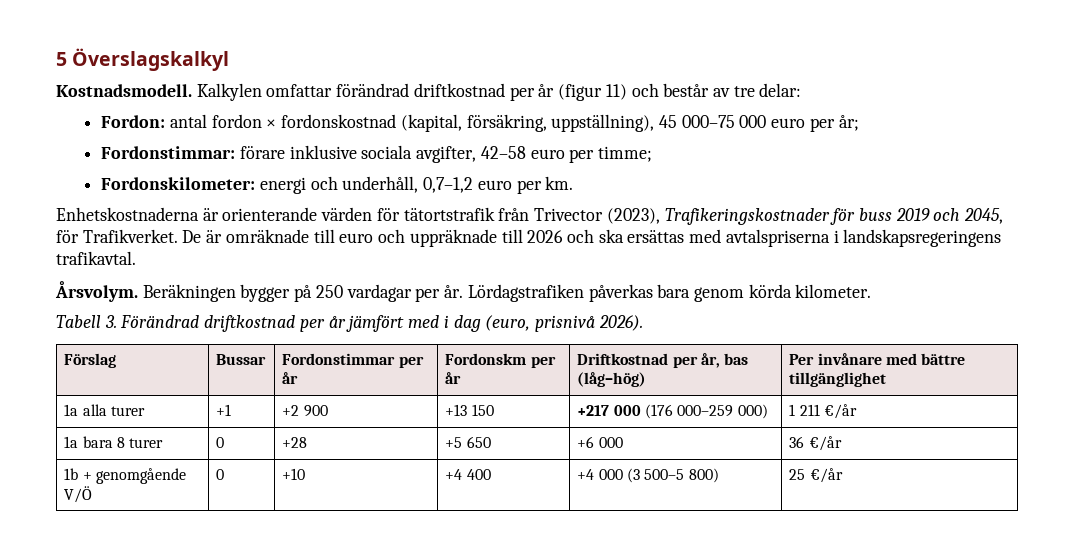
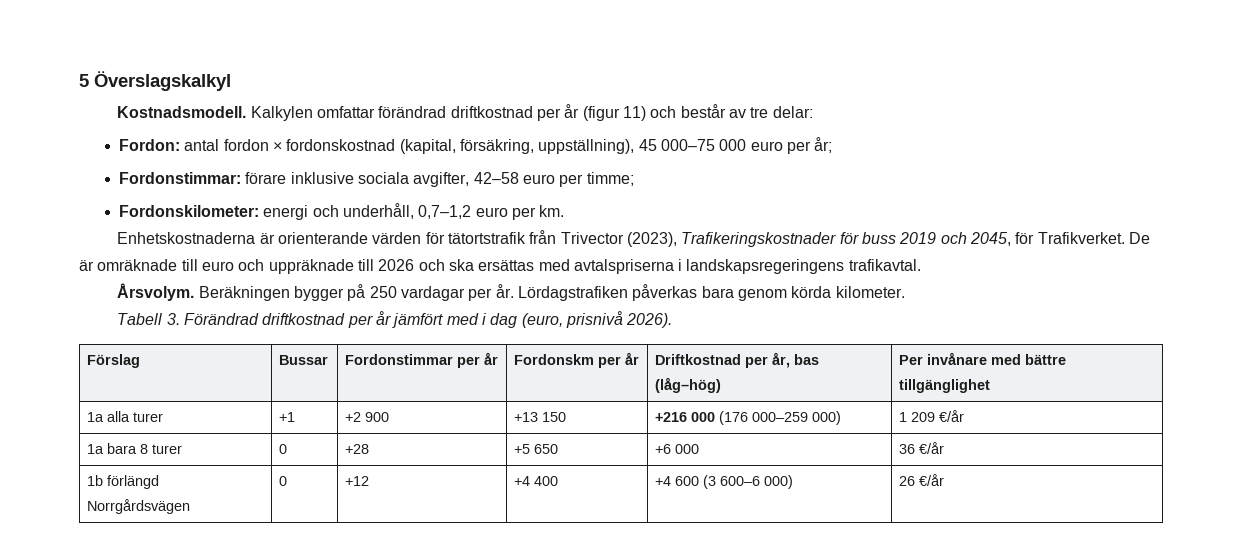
- 1a alla turer | +1 | +2 900 | +13 150 | +217 000 (176 000–259 000) | 1 211 €/år
+ 1a alla turer | +1 | +2 900 | +13 150 | +216 000 (176 000–259 000) | 1 209 €/år
- 1b + genomgående V/Ö | 0 | +10 | +4 400 | +4 000 (3 500–5 800) | 25 €/år
+ 1b förlängd Norrgårdsvägen | 0 | +12 | +4 400 | +4 600 (3 600–6 000) | 26 €/år

